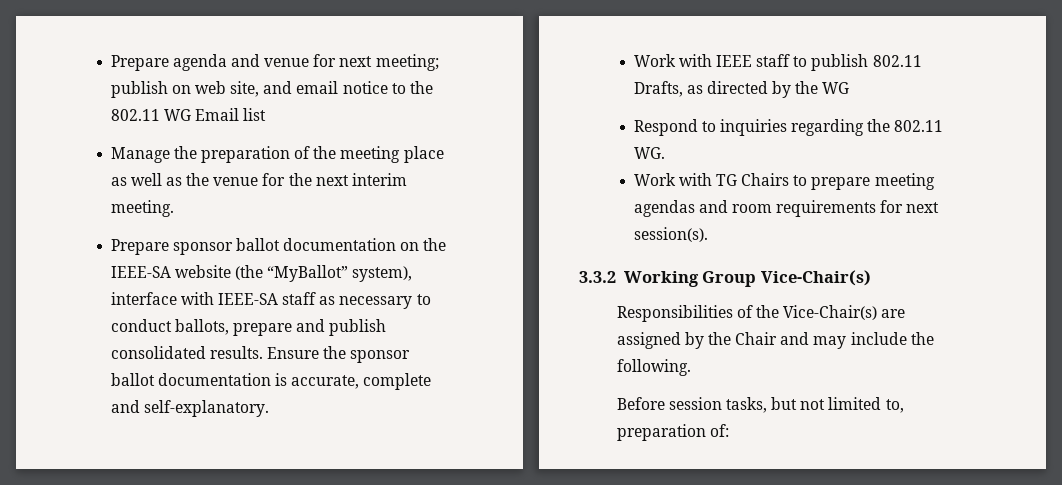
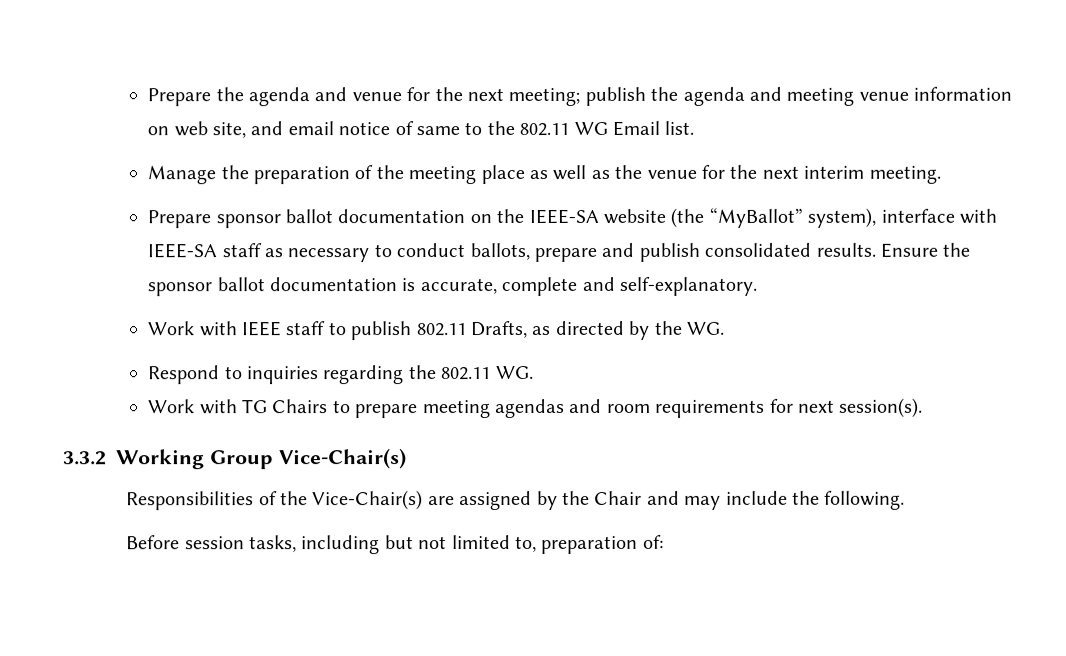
- Prepare agenda and venue for next meeting; publish on web site, and email notice to the 802.11 WG Email list
+ Prepare the agenda and venue for the next meeting; publish the agenda and meeting venue information on web site, and email notice of same to the 802.11 WG Email list.
- Work with IEEE staff to publish 802.11 Drafts, as directed by the WG
+ Work with IEEE staff to publish 802.11 Drafts, as directed by the WG.
- Before session tasks, but not limited to, preparation of:
+ Before session tasks, including but not limited to, preparation of:

